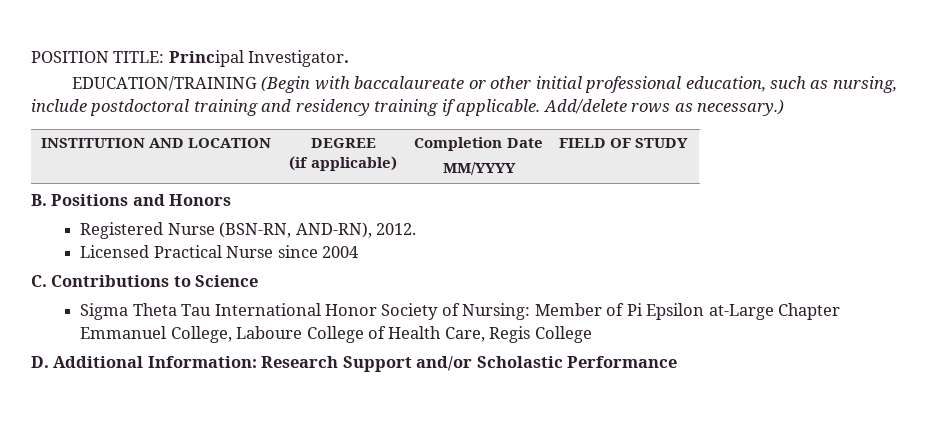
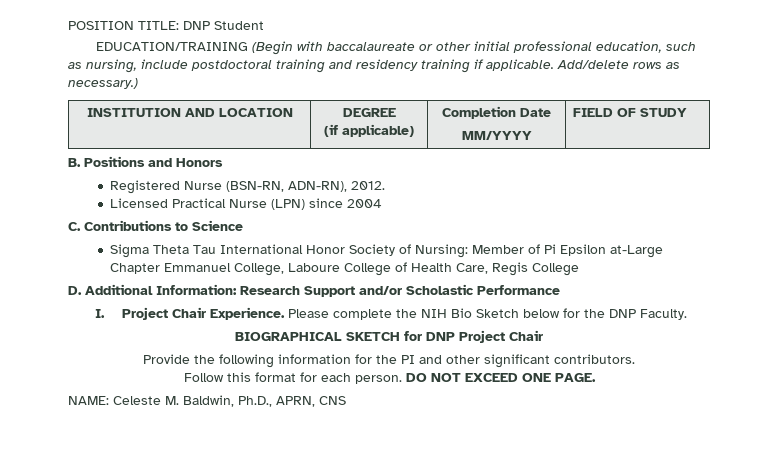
- POSITION TITLE: Principal Investigator.
+ POSITION TITLE: DNP Student
- Registered Nurse (BSN-RN, AND-RN), 2012.
+ Registered Nurse (BSN-RN, ADN-RN), 2012.
- Licensed Practical Nurse since 2004
+ Licensed Practical Nurse (LPN) since 2004
+ I. Project Chair Experience. Please complete the NIH Bio Sketch below for the DNP Faculty.
+ BIOGRAPHICAL SKETCH for DNP Project Chair
+ Provide the following information for the PI and other significant contributors.
+ Follow this format for each person. DO NOT EXCEED ONE PAGE.
+ NAME: Celeste M. Baldwin, Ph.D., APRN, CNS

